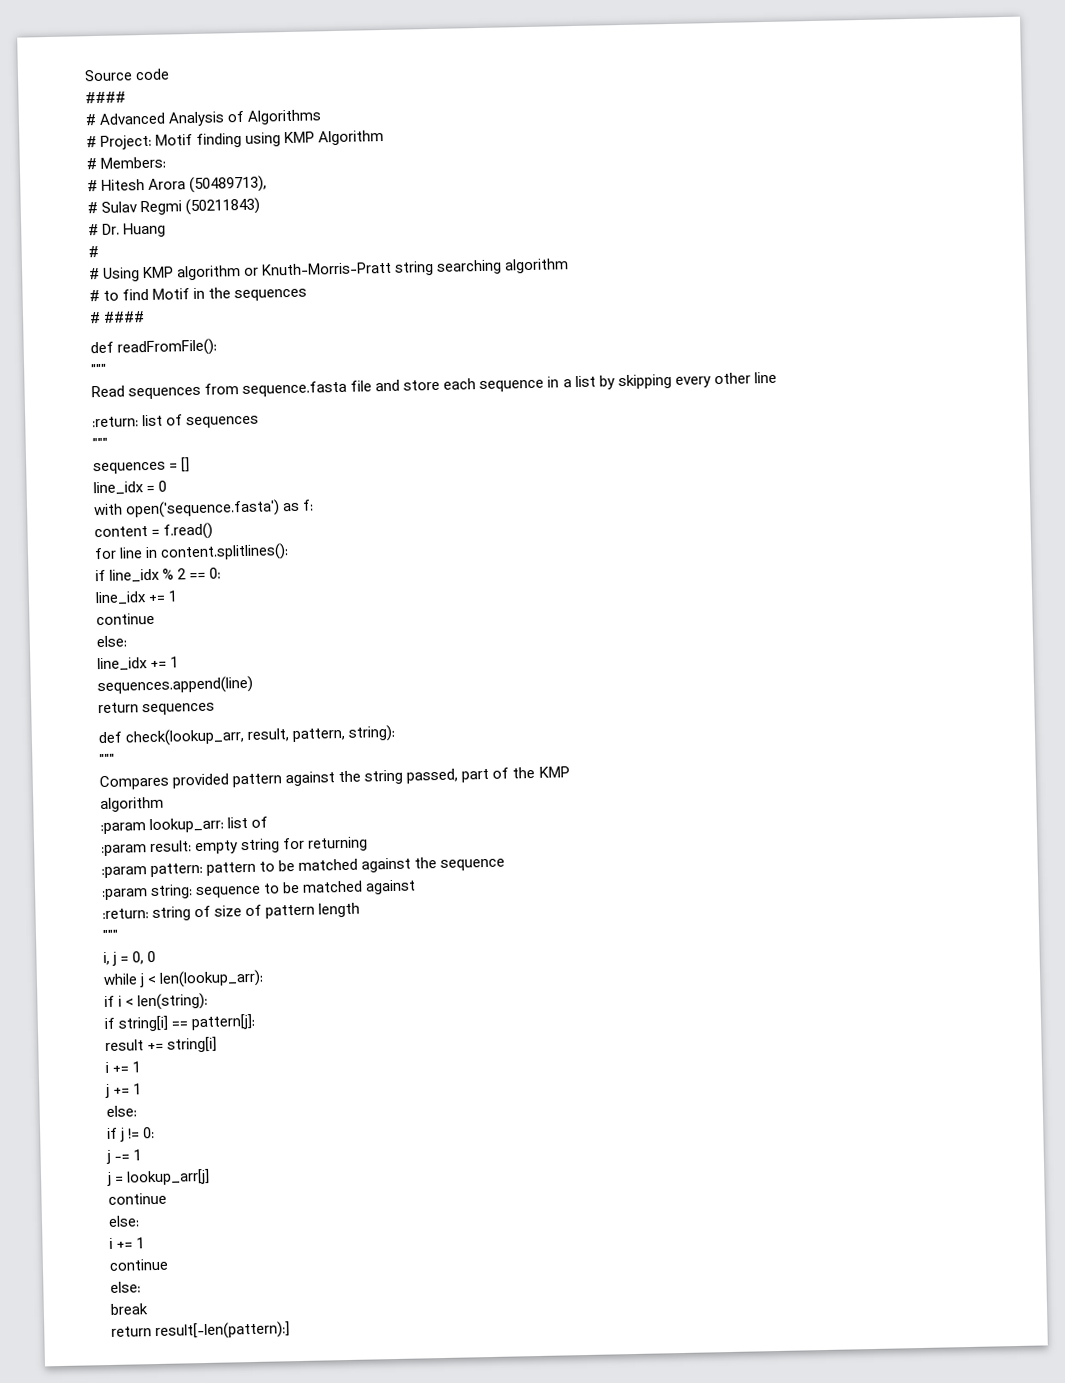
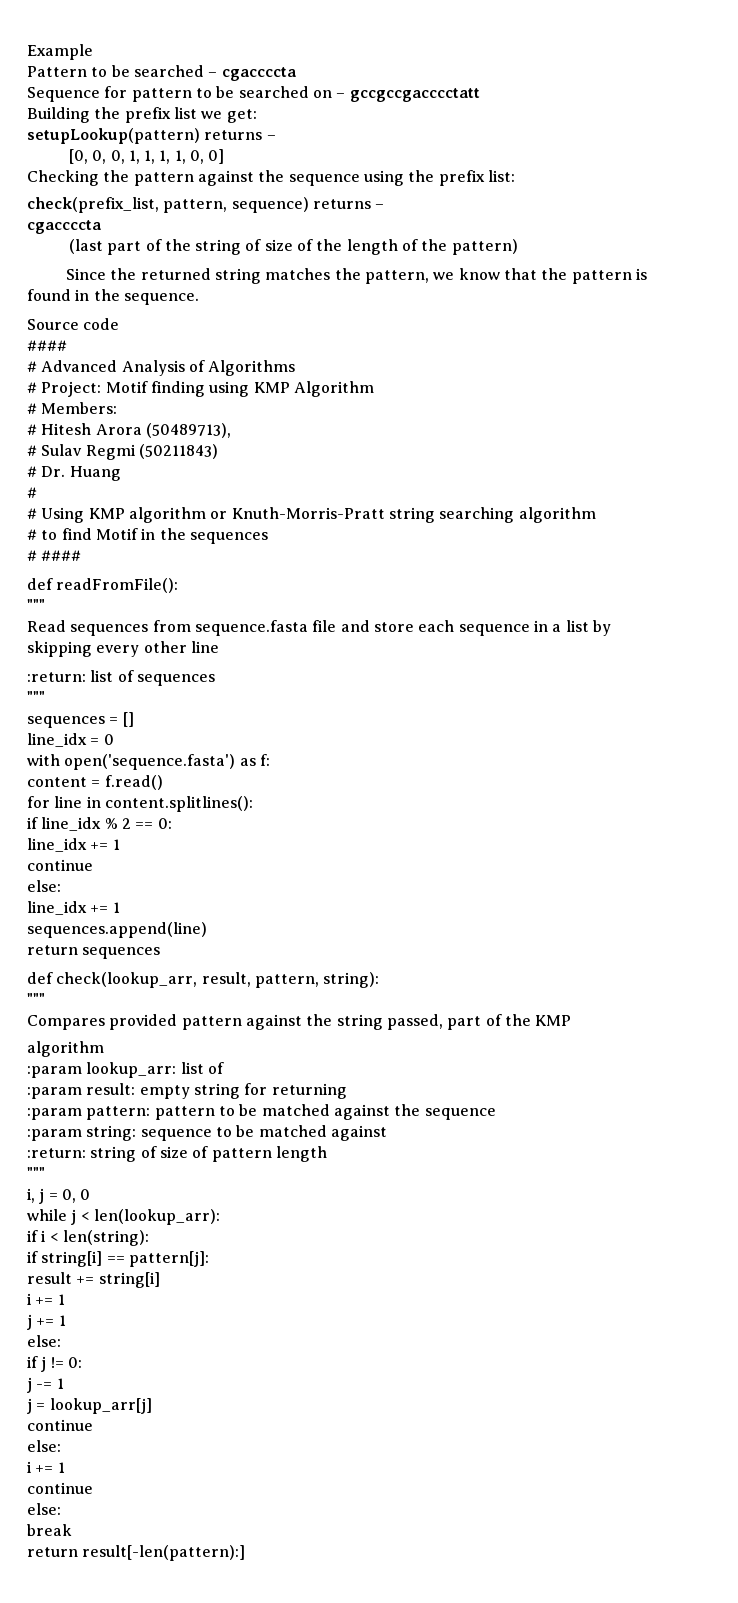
+ Example
+ Pattern to be searched – cgaccccta
+ Sequence for pattern to be searched on – gccgccgacccctatt
+ Building the prefix list we get:
+ setupLookup(pattern) returns –
+ [0, 0, 0, 1, 1, 1, 1, 0, 0]
+ Checking the pattern against the sequence using the prefix list:
+ check(prefix_list, pattern, sequence) returns –
+ cgaccccta
+ (last part of the string of size of the length of the pattern)
+ Since the returned string matches the pattern, we know that the pattern is found in the sequence.

